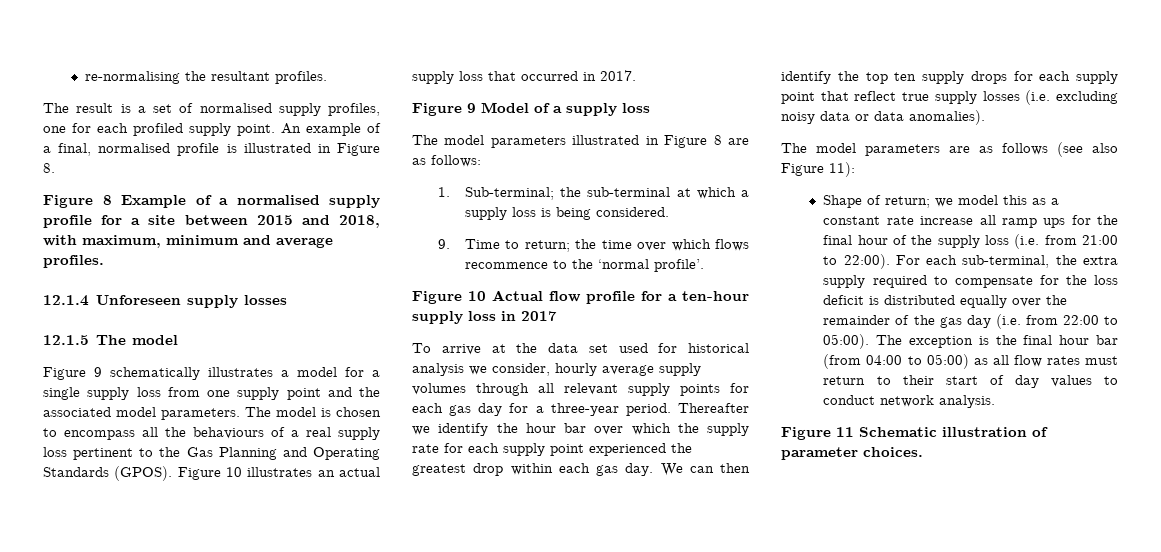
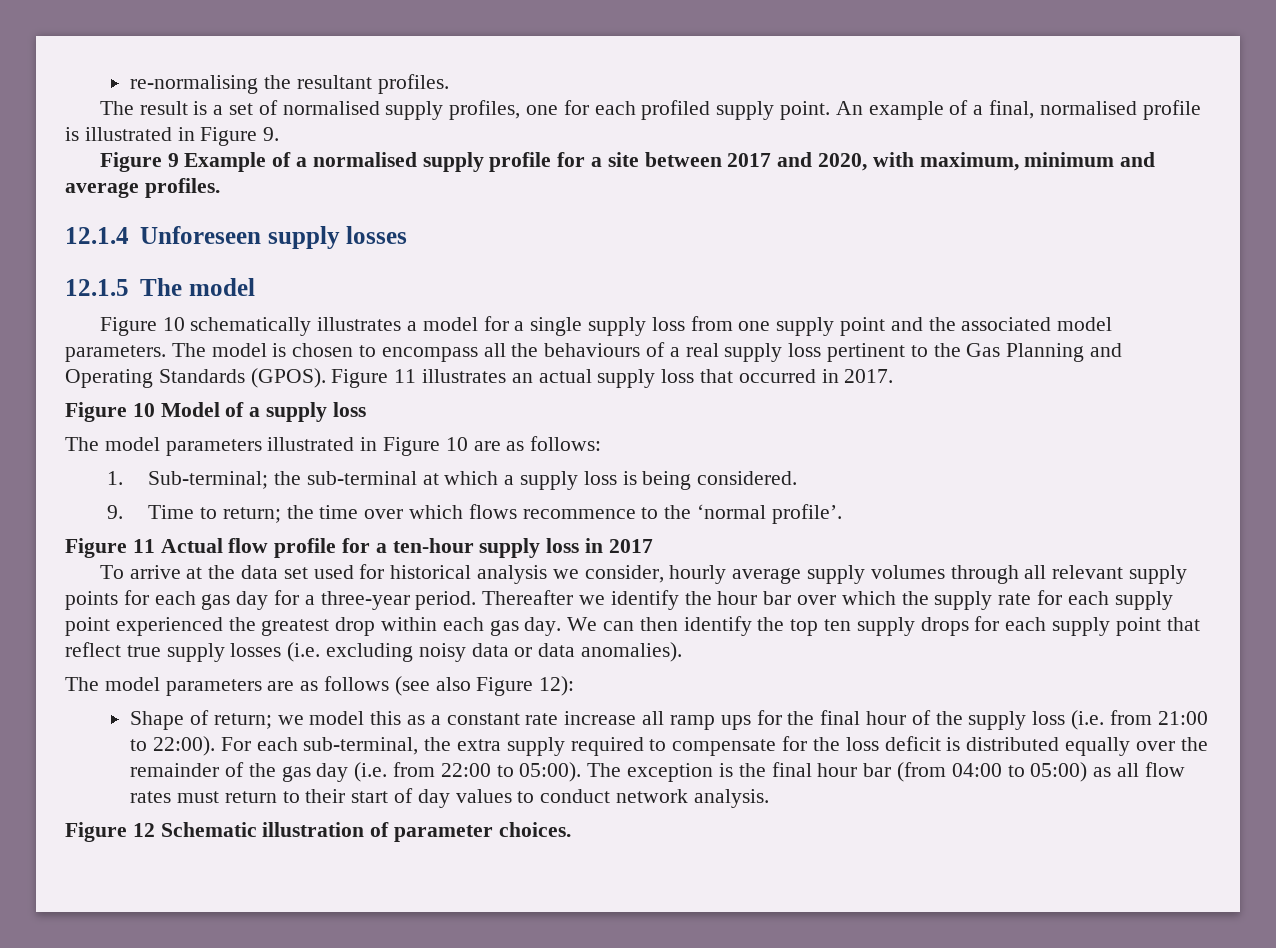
- An example of a final, normalised profile is illustrated in Figure 8.
- Figure 8 Example of a normalised supply profile for a site between 2015 and 2018, with maximum, minimum and average profiles.
+ An example of a final, normalised profile is illustrated in Figure 9.
+ Figure 9 Example of a normalised supply profile for a site between 2017 and 2020, with maximum, minimum and average profiles.
- Figure 9 schematically illustrates a model for a single supply loss from one supply point and the associated model parameters.
+ Figure 10 schematically illustrates a model for a single supply loss from one supply point and the associated model parameters.
- Figure 10 illustrates an actual supply loss that occurred in 2017.
+ Figure 11 illustrates an actual supply loss that occurred in 2017.
- Figure 9 Model of a supply loss
+ Figure 10 Model of a supply loss
- The model parameters illustrated in Figure 8 are as follows:
+ The model parameters illustrated in Figure 10 are as follows:
- Figure 10 Actual flow profile for a ten-hour supply loss in 2017
+ Figure 11 Actual flow profile for a ten-hour supply loss in 2017
- The model parameters are as follows (see also Figure 11):
+ The model parameters are as follows (see also Figure 12):
- Figure 11 Schematic illustration of parameter choices.
+ Figure 12 Schematic illustration of parameter choices.

